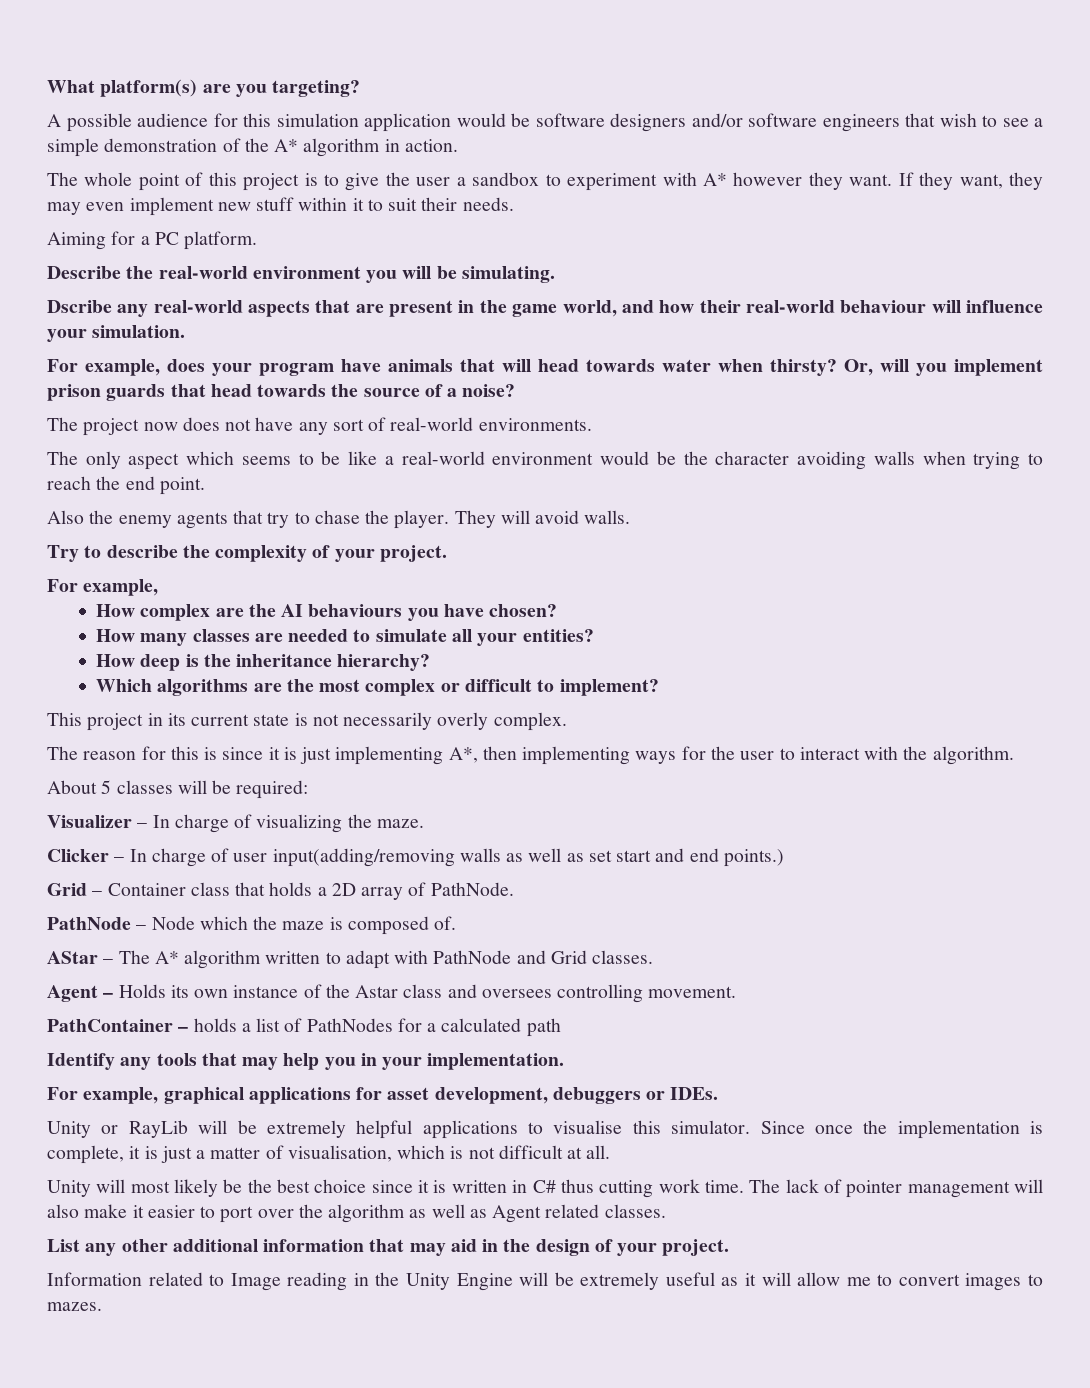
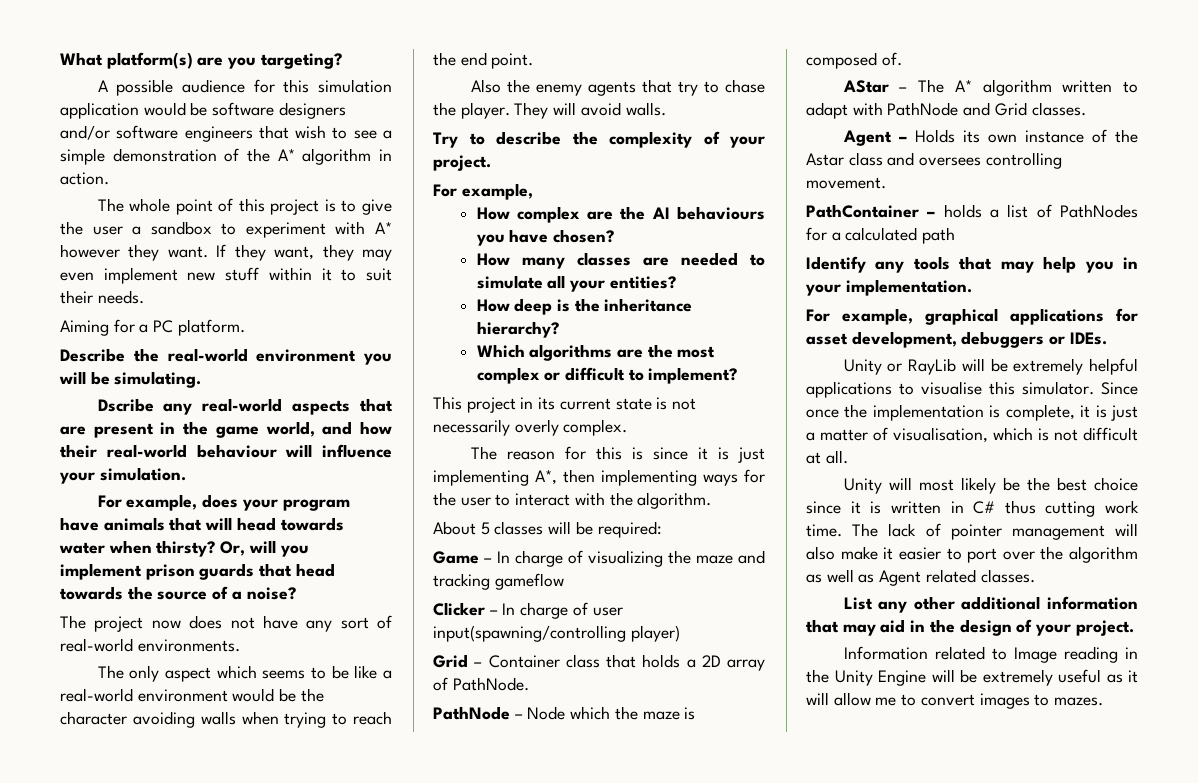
- Visualizer – In charge of visualizing the maze.
+ Game – In charge of visualizing the maze and tracking gameflow
- Clicker – In charge of user input(adding/removing walls as well as set start and end points.)
+ Clicker – In charge of user input(spawning/controlling player)

